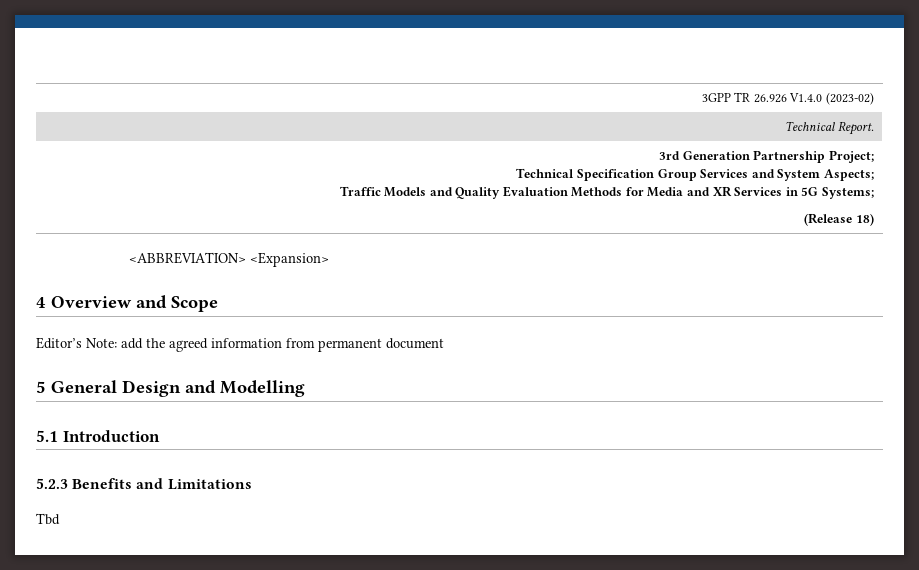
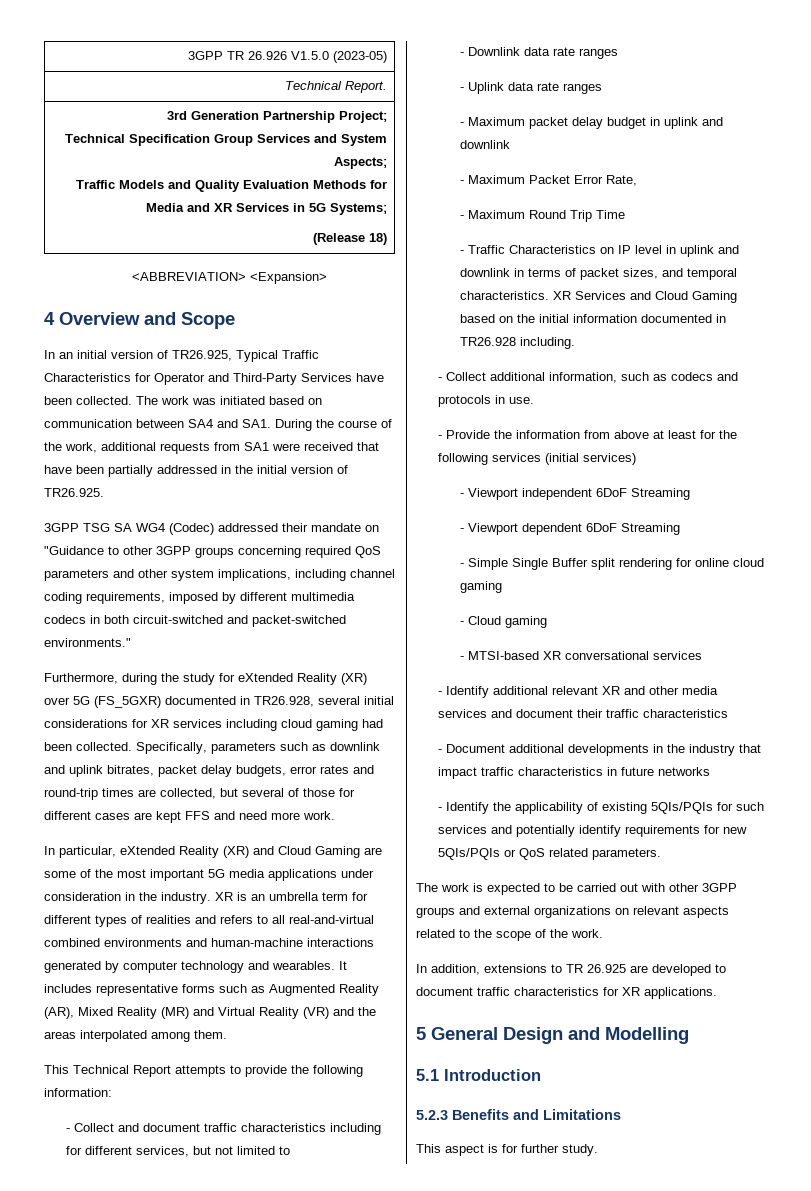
- 3GPP TR 26.926 V1.4.0 (2023-02)
+ 3GPP TR 26.926 V1.5.0 (2023-05)
- Editor’s Note: add the agreed information from permanent document
+ In an initial version of TR26.925, Typical Traffic Characteristics for Operator and Third-Party Services have been collected. The work was initiated based on communication between SA4 and SA1. During the course of the work, additional requests from SA1 were received that have been partially addressed in the initial version of TR26.925.
+ 3GPP TSG SA WG4 (Codec) addressed their mandate on "Guidance to other 3GPP groups concerning required QoS parameters and other system implications, including channel coding requirements, imposed by different multimedia codecs in both circuit-switched and packet-switched environments."
+ Furthermore, during the study for eXtended Reality (XR) over 5G (FS_5GXR) documented in TR26.928, several initial considerations for XR services including cloud gaming had been collected. Specifically, parameters such as downlink and uplink bitrates, packet delay budgets, error rates and round-trip times are collected, but several of those for different cases are kept FFS and need more work.
+ In particular, eXtended Reality (XR) and Cloud Gaming are some of the most important 5G media applications under consideration in the industry. XR is an umbrella term for different types of realities and refers to all real-and-virtual combined environments and human-machine interactions generated by computer technology and wearables. It includes representative forms such as Augmented Reality (AR), Mixed Reality (MR) and Virtual Reality (VR) and the areas interpolated among them.
+ This Technical Report attempts to provide the following information:
+ - Collect and document traffic characteristics including for different services, but not limited to
+ - Downlink data rate ranges
+ - Uplink data rate ranges
+ - Maximum packet delay budget in uplink and downlink
+ - Maximum Packet Error Rate,
+ - Maximum Round Trip Time
+ - Traffic Characteristics on IP level in uplink and downlink in terms of packet sizes, and temporal characteristics. XR Services and Cloud Gaming based on the initial information documented in TR26.928 including.
+ - Collect additional information, such as codecs and protocols in use.
+ - Provide the information from above at least for the following services (initial services)
+ - Viewport independent 6DoF Streaming
+ - Viewport dependent 6DoF Streaming
+ - Simple Single Buffer split rendering for online cloud gaming
+ - Cloud gaming
+ - MTSI-based XR conversational services
+ - Identify additional relevant XR and other media services and document their traffic characteristics
+ - Document additional developments in the industry that impact traffic characteristics in future networks
+ - Identify the applicability of existing 5QIs/PQIs for such services and potentially identify requirements for new 5QIs/PQIs or QoS related parameters.
+ The work is expected to be carried out with other 3GPP groups and external organizations on relevant aspects related to the scope of the work.
+ In addition, extensions to TR 26.925 are developed to document traffic characteristics for XR applications.
- Tbd
+ This aspect is for further study.

